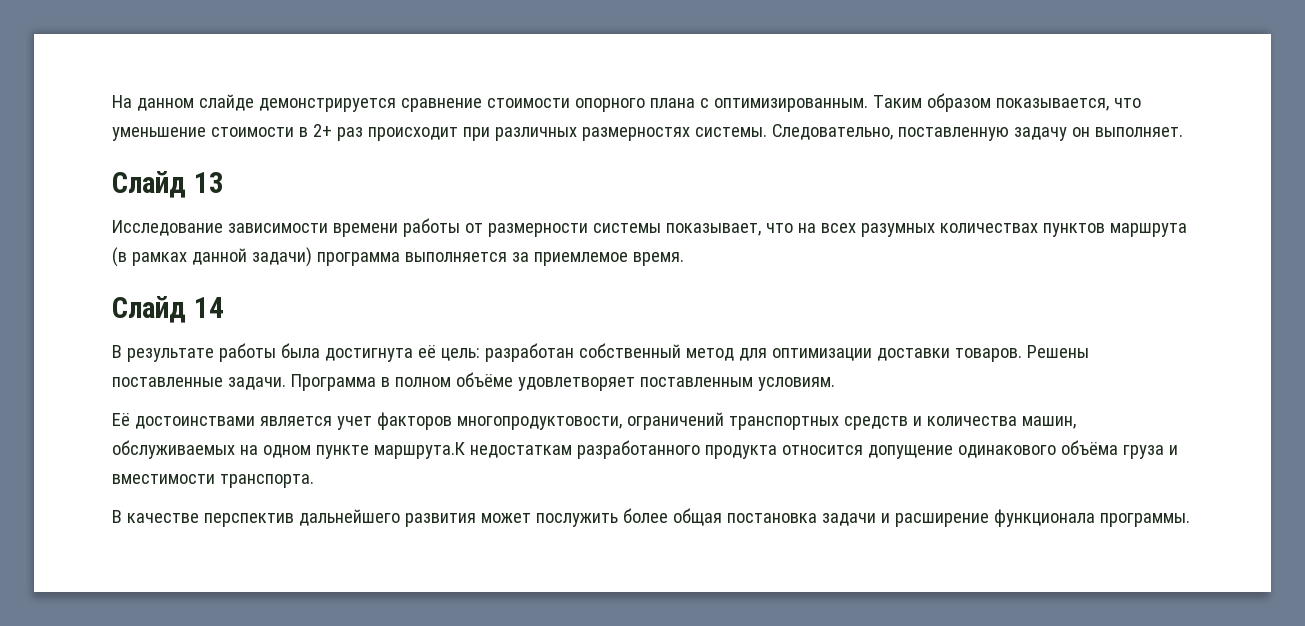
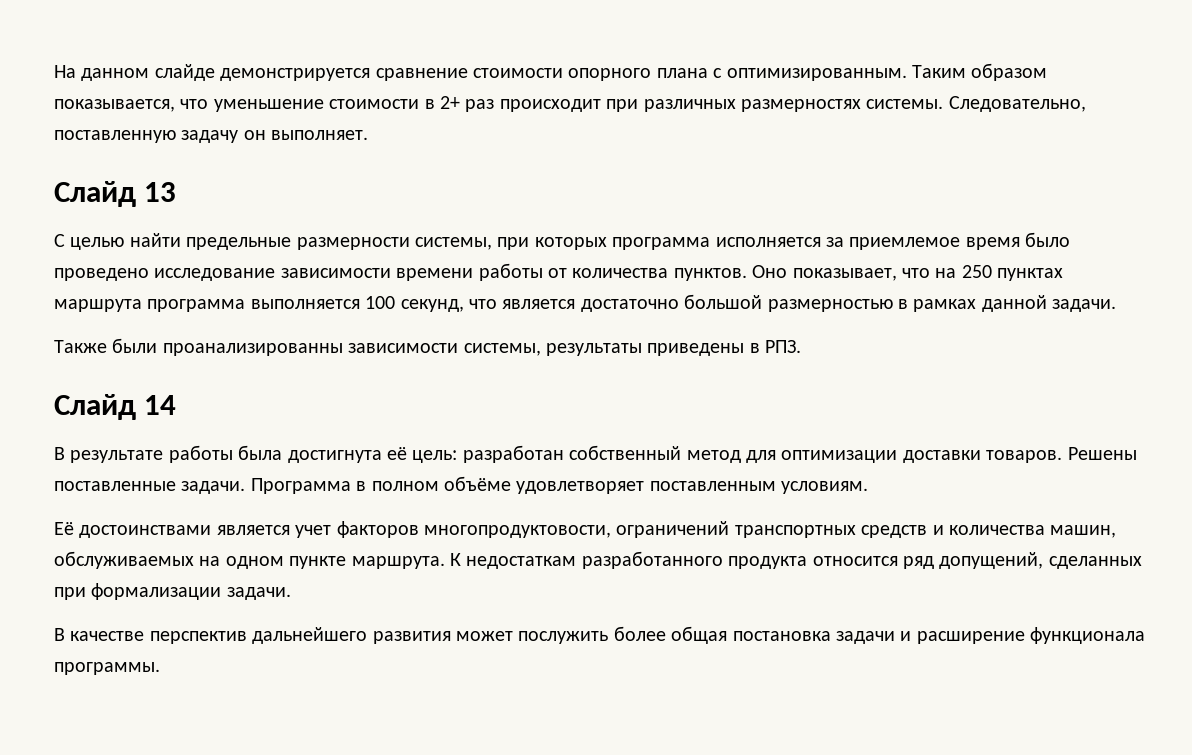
- Исследование зависимости времени работы от размерности системы показывает, что на всех разумных количествах пунктов маршрута (в рамках данной задачи) программа выполняется за приемлемое время.
+ С целью найти предельные размерности системы, при которых программа исполняется за приемлемое время было проведено исследование зависимости времени работы от количества пунктов. Оно показывает, что на 250 пунктах маршрута программа выполняется 100 секунд, что является достаточно большой размерностью в рамках данной задачи.
+ Также были проанализированны зависимости системы, результаты приведены в РПЗ.
- Её достоинствами является учет факторов многопродуктовости, ограничений транспортных средств и количества машин, обслуживаемых на одном пункте маршрута.К недостаткам разработанного продукта относится допущение одинакового объёма груза и вместимости транспорта.
+ Её достоинствами является учет факторов многопродуктовости, ограничений транспортных средств и количества машин, обслуживаемых на одном пункте маршрута. К недостаткам разработанного продукта относится ряд допущений, сделанных при формализации задачи.

